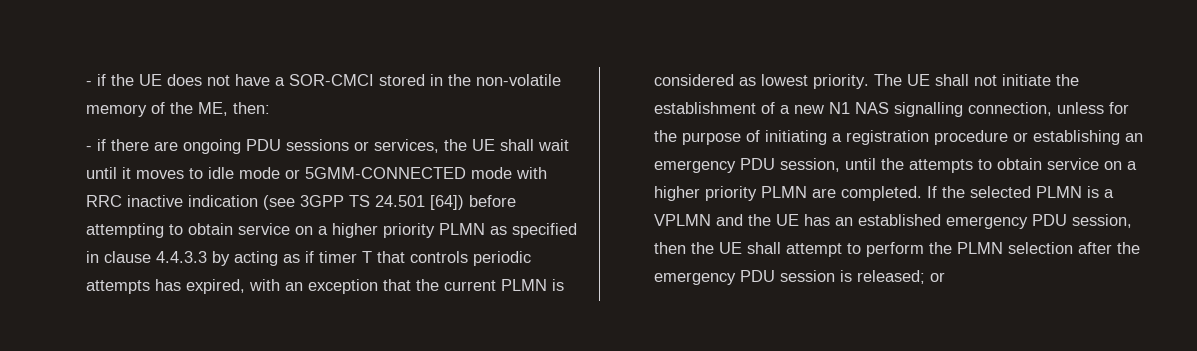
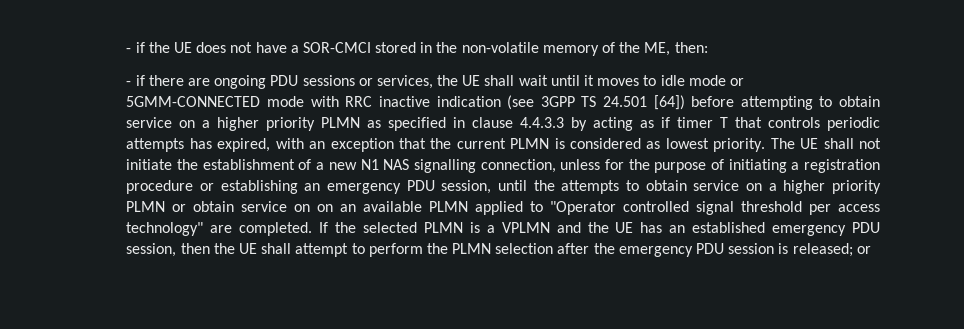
- The UE shall not initiate the establishment of a new N1 NAS signalling connection, unless for the purpose of initiating a registration procedure or establishing an emergency PDU session, until the attempts to obtain service on a higher priority PLMN are completed.
+ The UE shall not initiate the establishment of a new N1 NAS signalling connection, unless for the purpose of initiating a registration procedure or establishing an emergency PDU session, until the attempts to obtain service on a higher priority PLMN or obtain service on on an available PLMN applied to "Operator controlled signal threshold per access technology" are completed.

